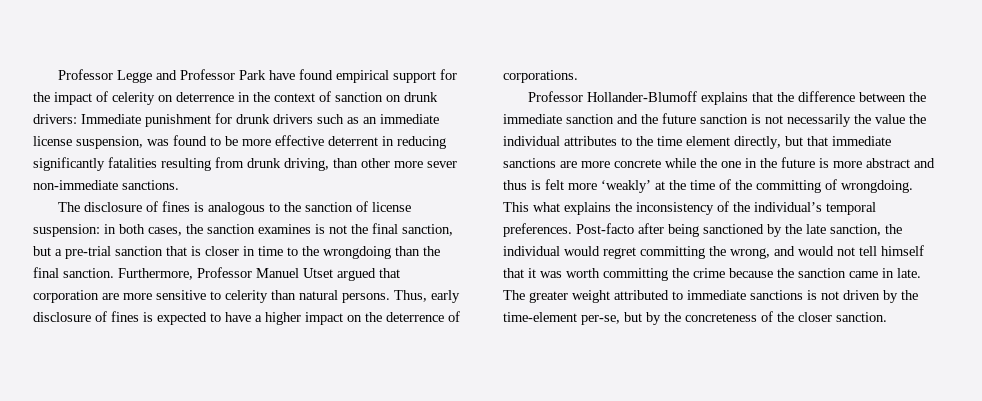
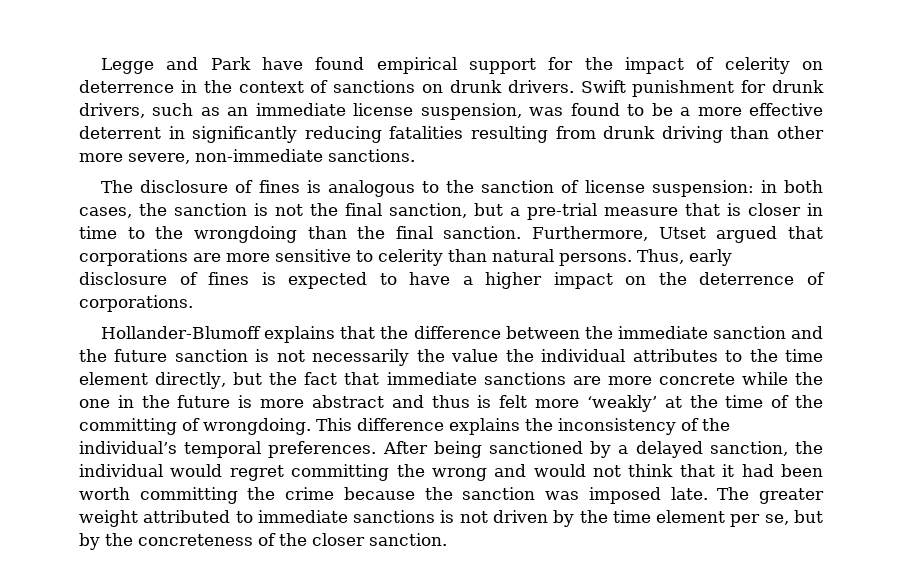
- Professor Legge and Professor Park have found empirical support for the impact of celerity on deterrence in the context of sanction on drunk drivers: Immediate punishment for drunk drivers such as an immediate license suspension, was found to be more effective deterrent in reducing significantly fatalities resulting from drunk driving, than other more sever non-immediate sanctions.
+ Legge and Park have found empirical support for the impact of celerity on deterrence in the context of sanctions on drunk drivers. Swift punishment for drunk drivers, such as an immediate license suspension, was found to be a more effective deterrent in significantly reducing fatalities resulting from drunk driving than other more severe, non-immediate sanctions.
- The disclosure of fines is analogous to the sanction of license suspension: in both cases, the sanction examines is not the final sanction, but a pre-trial sanction that is closer in time to the wrongdoing than the final sanction.
+ The disclosure of fines is analogous to the sanction of license suspension: in both cases, the sanction is not the final sanction, but a pre-trial measure that is closer in time to the wrongdoing than the final sanction.
- Furthermore, Professor Manuel Utset argued that corporation are more sensitive to celerity than natural persons.
+ Furthermore, Utset argued that corporations are more sensitive to celerity than natural persons.
- Professor Hollander-Blumoff explains that the difference between the immediate sanction and the future sanction is not necessarily the value the individual attributes to the time element directly, but that immediate sanctions are more concrete while the one in the future is more abstract and thus is felt more ‘weakly’ at the time of the committing of wrongdoing.
+ Hollander-Blumoff explains that the difference between the immediate sanction and the future sanction is not necessarily the value the individual attributes to the time element directly, but the fact that immediate sanctions are more concrete while the one in the future is more abstract and thus is felt more ‘weakly’ at the time of the committing of wrongdoing.
- This what explains the inconsistency of the individual’s temporal preferences.
+ This difference explains the inconsistency of the individual’s temporal preferences.
- Post-facto after being sanctioned by the late sanction, the individual would regret committing the wrong, and would not tell himself that it was worth committing the crime because the sanction came in late.
+ After being sanctioned by a delayed sanction, the individual would regret committing the wrong and would not think that it had been worth committing the crime because the sanction was imposed late.
- The greater weight attributed to immediate sanctions is not driven by the time-element per-se, but by the concreteness of the closer sanction.
+ The greater weight attributed to immediate sanctions is not driven by the time element per se, but by the concreteness of the closer sanction.

